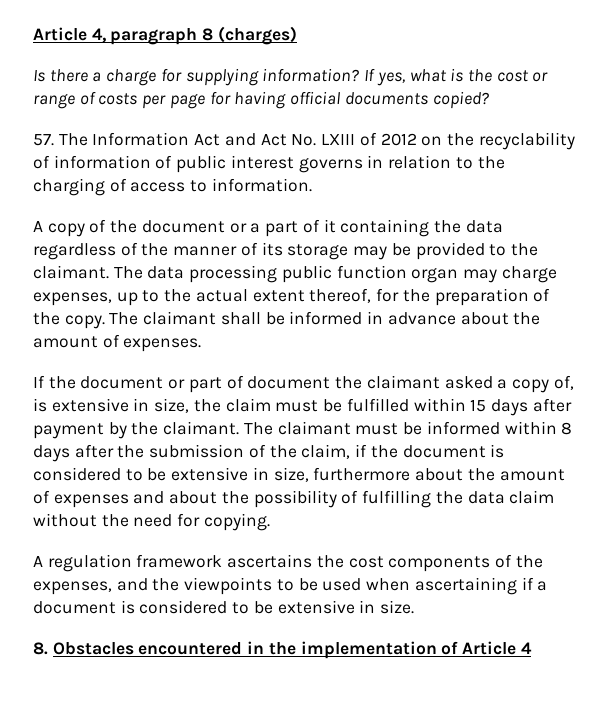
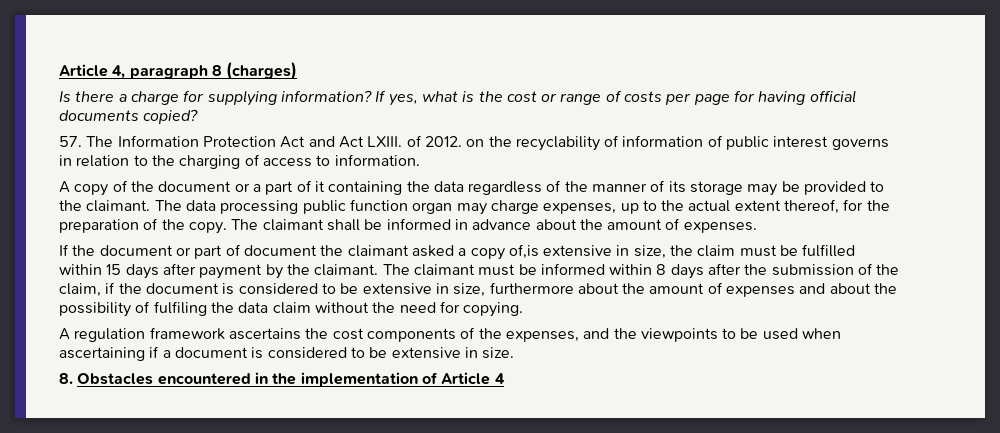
- 57. The Information Act and Act No. LXIII of 2012 on the recyclability of information of public interest governs in relation to the charging of access to information.
+ 57. The Information Protection Act and Act LXIII. of 2012. on the recyclability of information of public interest governs in relation to the charging of access to information.
- If the document or part of document the claimant asked a copy of, is extensive in size, the claim must be fulfilled within 15 days after payment by the claimant.
+ If the document or part of document the claimant asked a copy of,is extensive in size, the claim must be fulfilled within 15 days after payment by the claimant.
- The claimant must be informed within 8 days after the submission of the claim, if the document is considered to be extensive in size, furthermore about the amount of expenses and about the possibility of fulfilling the data claim without the need for copying.
+ The claimant must be informed within 8 days after the submission of the claim, if the document is considered to be extensive in size, furthermore about the amount of expenses and about the possibility of fulfiling the data claim without the need for copying.

